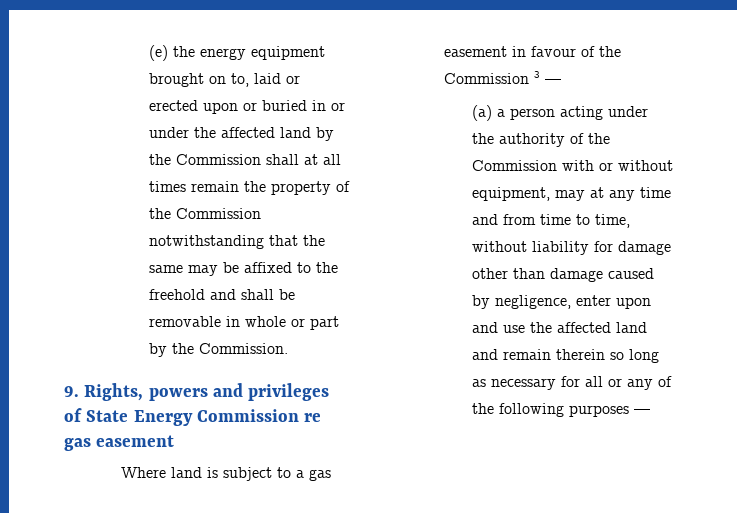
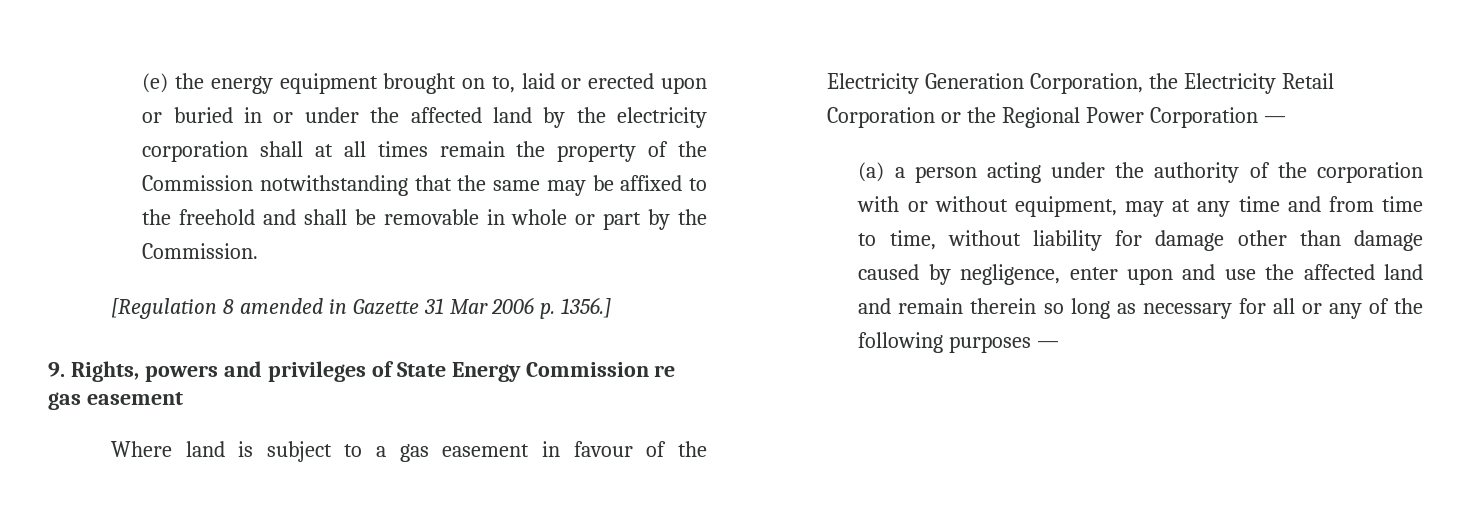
- (e) the energy equipment brought on to, laid or erected upon or buried in or under the affected land by the Commission shall at all times remain the property of the Commission notwithstanding that the same may be affixed to the freehold and shall be removable in whole or part by the Commission.
+ (e) the energy equipment brought on to, laid or erected upon or buried in or under the affected land by the electricity corporation shall at all times remain the property of the Commission notwithstanding that the same may be affixed to the freehold and shall be removable in whole or part by the Commission.
+ [Regulation 8 amended in Gazette 31 Mar 2006 p. 1356.]
- Where land is subject to a gas easement in favour of the Commission 3 —
+ Where land is subject to a gas easement in favour of the Electricity Generation Corporation, the Electricity Retail Corporation or the Regional Power Corporation —
- (a) a person acting under the authority of the Commission with or without equipment, may at any time and from time to time, without liability for damage other than damage caused by negligence, enter upon and use the affected land and remain therein so long as necessary for all or any of the following purposes —
+ (a) a person acting under the authority of the corporation with or without equipment, may at any time and from time to time, without liability for damage other than damage caused by negligence, enter upon and use the affected land and remain therein so long as necessary for all or any of the following purposes —

